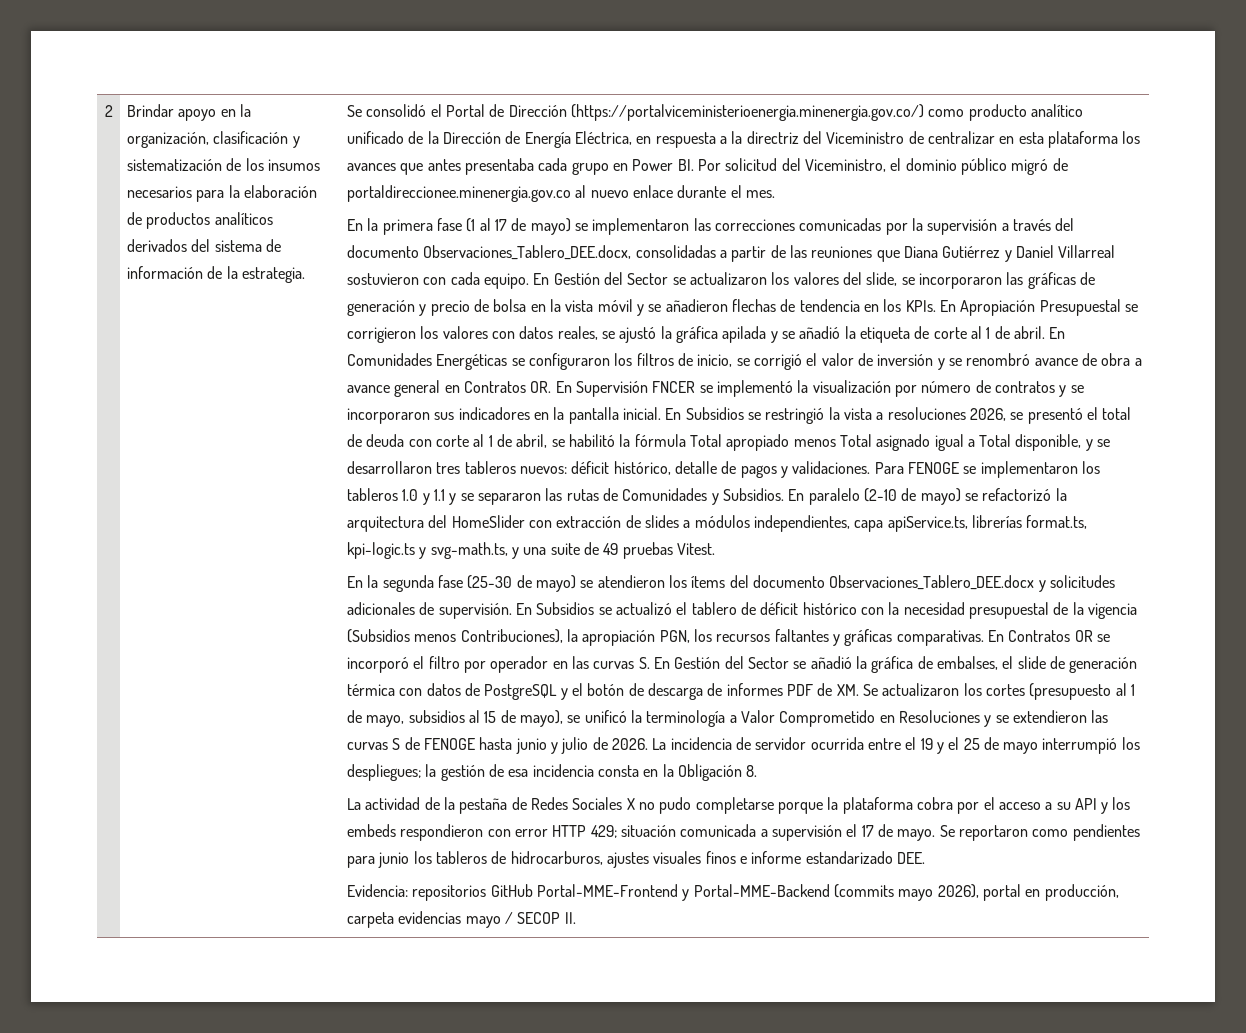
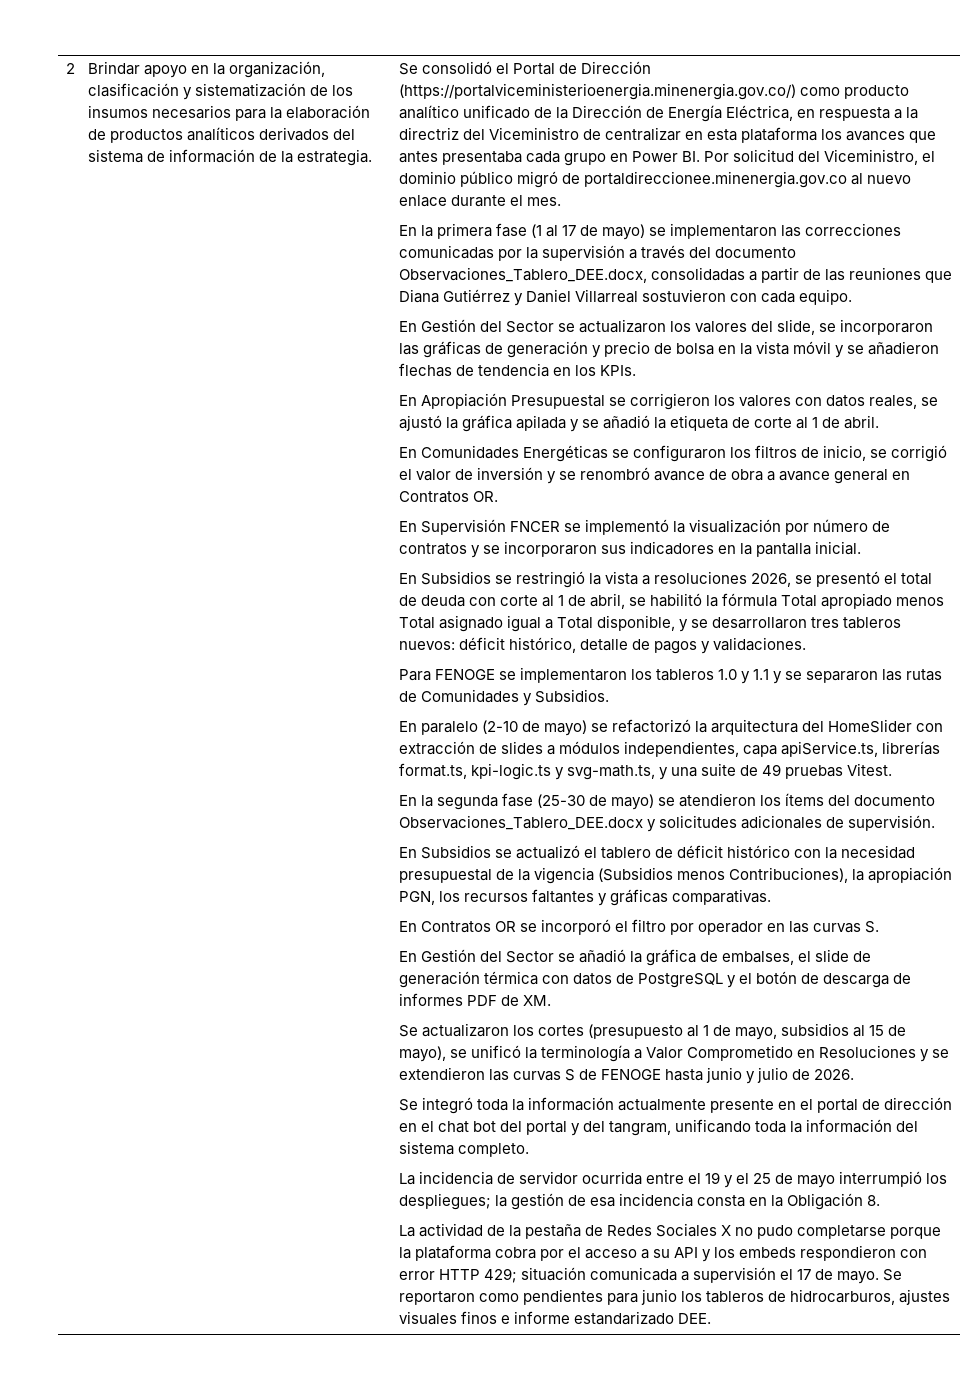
- En la primera fase (1 al 17 de mayo) se implementaron las correcciones comunicadas por la supervisión a través del documento Observaciones_Tablero_DEE.docx, consolidadas a partir de las reuniones que Diana Gutiérrez y Daniel Villarreal sostuvieron con cada equipo. En Gestión del Sector se actualizaron los valores del slide, se incorporaron las gráficas de generación y precio de bolsa en la vista móvil y se añadieron flechas de tendencia en los KPIs. En Apropiación Presupuestal se corrigieron los valores con datos reales, se ajustó la gráfica apilada y se añadió la etiqueta de corte al 1 de abril. En Comunidades Energéticas se configuraron los filtros de inicio, se corrigió el valor de inversión y se renombró avance de obra a avance general en Contratos OR. En Supervisión FNCER se implementó la visualización por número de contratos y se incorporaron sus indicadores en la pantalla inicial. En Subsidios se restringió la vista a resoluciones 2026, se presentó el total de deuda con corte al 1 de abril, se habilitó la fórmula Total apropiado menos Total asignado igual a Total disponible, y se desarrollaron tres tableros nuevos:
+ En la primera fase (1 al 17 de mayo) se implementaron las correcciones comunicadas por la supervisión a través del documento Observaciones_Tablero_DEE.docx, consolidadas a partir de las reuniones que Diana Gutiérrez y Daniel Villarreal sostuvieron con cada equipo.
+ En Gestión del Sector se actualizaron los valores del slide, se incorporaron las gráficas de generación y precio de bolsa en la vista móvil y se añadieron flechas de tendencia en los KPIs.
+ En Apropiación Presupuestal se corrigieron los valores con datos reales, se ajustó la gráfica apilada y se añadió la etiqueta de corte al 1 de abril.
+ En Comunidades Energéticas se configuraron los filtros de inicio, se corrigió el valor de inversión y se renombró avance de obra a avance general en Contratos OR.
+ En Supervisión FNCER se implementó la visualización por número de contratos y se incorporaron sus indicadores en la pantalla inicial.
+ En Subsidios se restringió la vista a resoluciones 2026, se presentó el total de deuda con corte al 1 de abril, se habilitó la fórmula Total apropiado menos Total asignado igual a Total disponible, y se desarrollaron tres tableros nuevos:
- déficit histórico, detalle de pagos y validaciones. Para FENOGE se implementaron los tableros 1.0 y 1.1 y se separaron las rutas de Comunidades y Subsidios. En paralelo (2-10 de mayo) se refactorizó la arquitectura del HomeSlider con extracción de slides a módulos independientes, capa apiService.ts, librerías format.ts, kpi-logic.ts y svg-math.ts, y una suite de 49 pruebas Vitest.
+ déficit histórico, detalle de pagos y validaciones.
+ Para FENOGE se implementaron los tableros 1.0 y 1.1 y se separaron las rutas de Comunidades y Subsidios.
+ En paralelo (2-10 de mayo) se refactorizó la arquitectura del HomeSlider con extracción de slides a módulos independientes, capa apiService.ts, librerías format.ts, kpi-logic.ts y svg-math.ts, y una suite de 49 pruebas Vitest.
- En la segunda fase (25-30 de mayo) se atendieron los ítems del documento Observaciones_Tablero_DEE.docx y solicitudes adicionales de supervisión. En Subsidios se actualizó el tablero de déficit histórico con la necesidad presupuestal de la vigencia (Subsidios menos Contribuciones), la apropiación PGN, los recursos faltantes y gráficas comparativas. En Contratos OR se incorporó el filtro por operador en las curvas S. En Gestión del Sector se añadió la gráfica de embalses, el slide de generación térmica con datos de PostgreSQL y el botón de descarga de informes PDF de XM. Se actualizaron los cortes (presupuesto al 1 de mayo, subsidios al 15 de mayo), se unificó la terminología a Valor Comprometido en Resoluciones y se extendieron las curvas S de FENOGE hasta junio y julio de 2026. La incidencia de servidor ocurrida entre el 19 y el 25 de mayo interrumpió los despliegues;
+ En la segunda fase (25-30 de mayo) se atendieron los ítems del documento Observaciones_Tablero_DEE.docx y solicitudes adicionales de supervisión.
+ En Subsidios se actualizó el tablero de déficit histórico con la necesidad presupuestal de la vigencia (Subsidios menos Contribuciones), la apropiación PGN, los recursos faltantes y gráficas comparativas.
+ En Contratos OR se incorporó el filtro por operador en las curvas S.
+ En Gestión del Sector se añadió la gráfica de embalses, el slide de generación térmica con datos de PostgreSQL y el botón de descarga de informes PDF de XM.
+ Se actualizaron los cortes (presupuesto al 1 de mayo, subsidios al 15 de mayo), se unificó la terminología a Valor Comprometido en Resoluciones y se extendieron las curvas S de FENOGE hasta junio y julio de 2026.
+ Se integró toda la información actualmente presente en el portal de dirección en el chat bot del portal y del tangram, unificando toda la información del sistema completo.
+ La incidencia de servidor ocurrida entre el 19 y el 25 de mayo interrumpió los despliegues;
- Evidencia: repositorios GitHub Portal-MME-Frontend y Portal-MME-Backend (commits mayo 2026), portal en producción, carpeta evidencias mayo / SECOP II.

